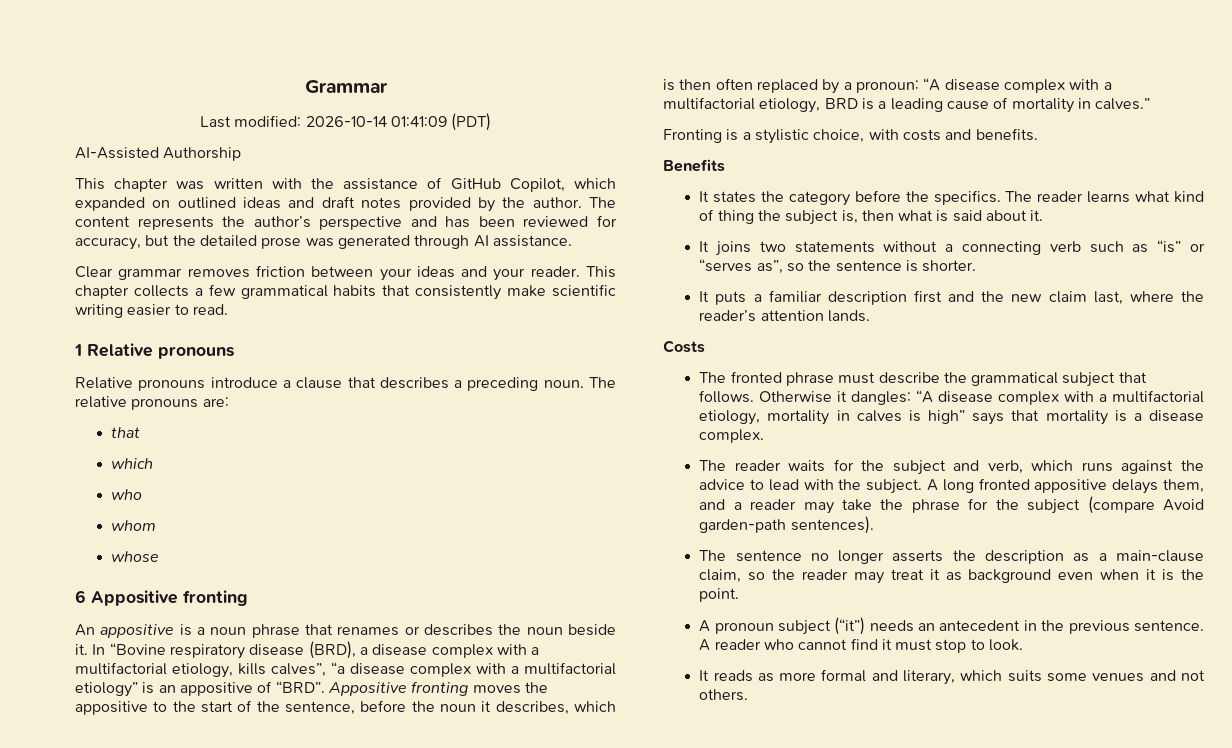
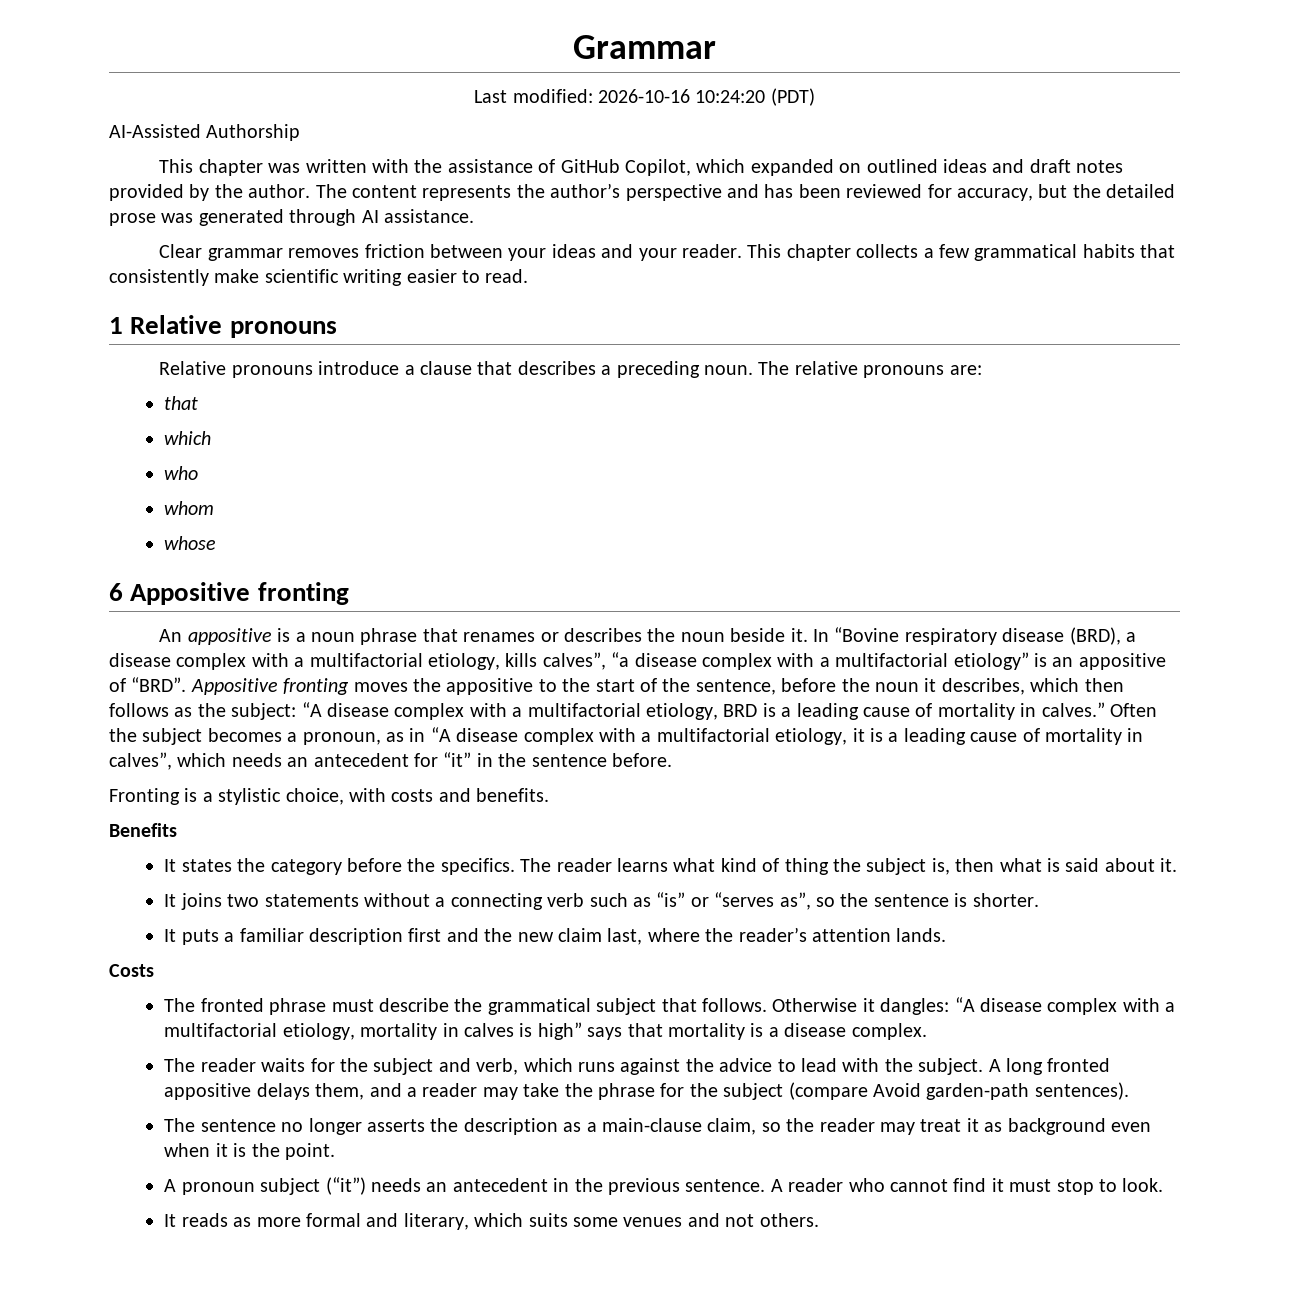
- Last modified: 2026-10-14 01:41:09 (PDT)
+ Last modified: 2026-10-16 10:24:20 (PDT)
- Appositive fronting moves the appositive to the start of the sentence, before the noun it describes, which is then often replaced by a pronoun: “A disease complex with a multifactorial etiology, BRD is a leading cause of mortality in calves.”
+ Appositive fronting moves the appositive to the start of the sentence, before the noun it describes, which then follows as the subject: “A disease complex with a multifactorial etiology, BRD is a leading cause of mortality in calves.” Often the subject becomes a pronoun, as in “A disease complex with a multifactorial etiology, it is a leading cause of mortality in calves”, which needs an antecedent for “it” in the sentence before.

